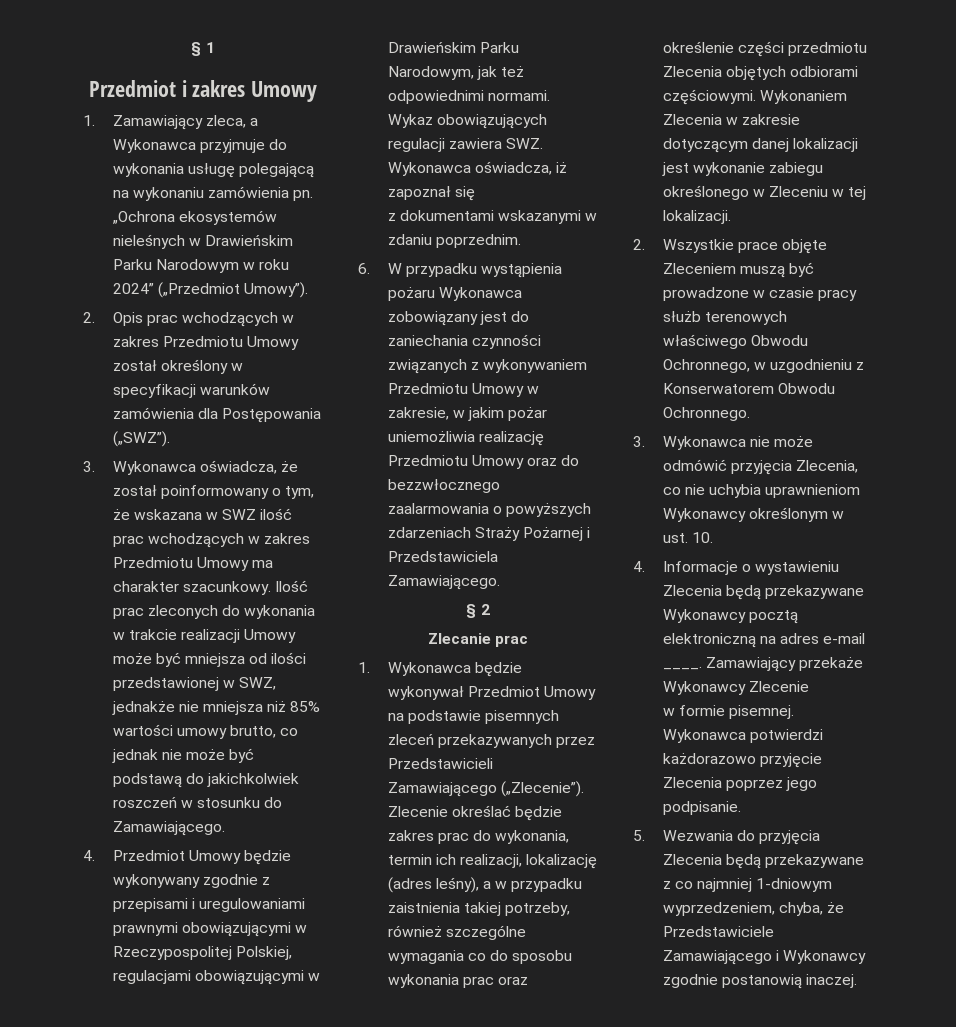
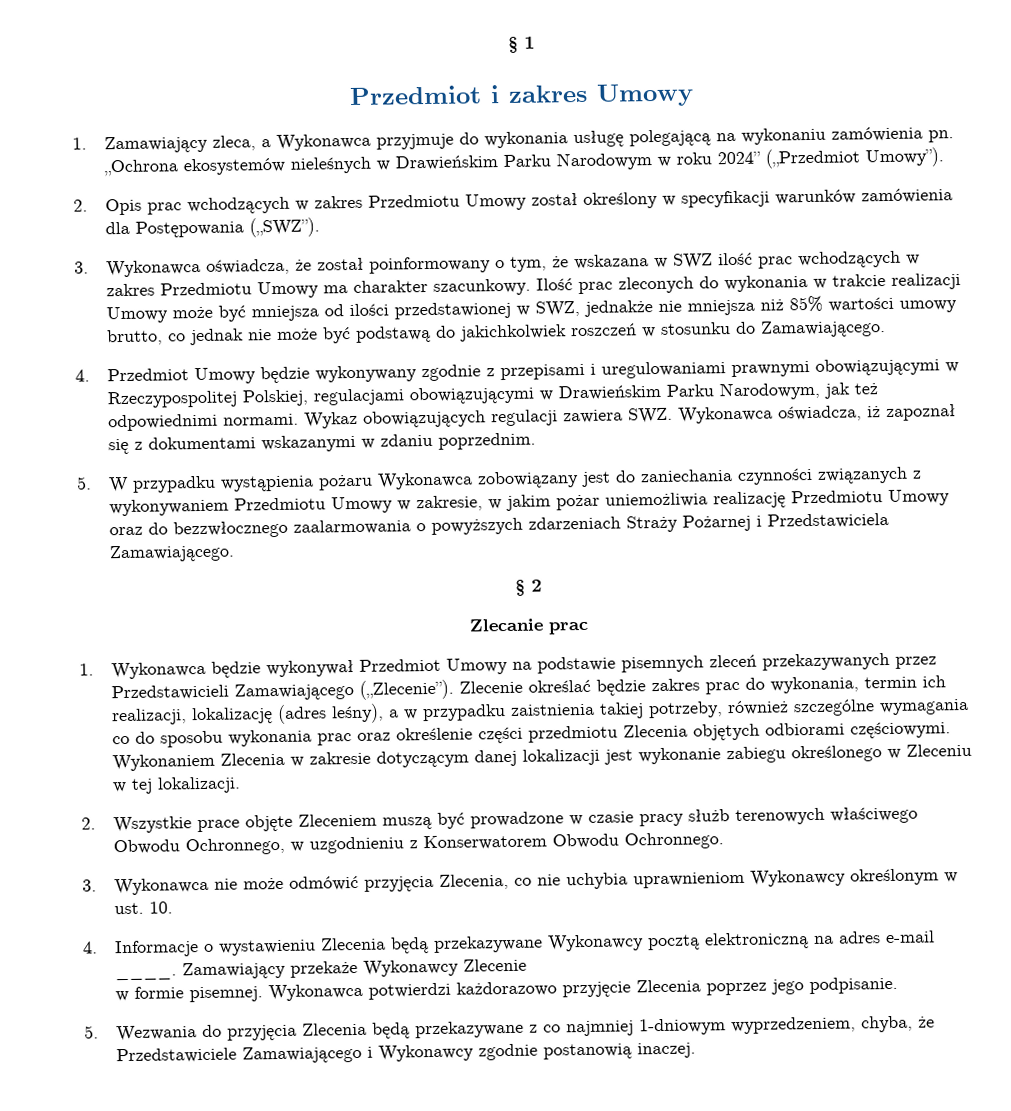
- Wykaz obowiązujących regulacji zawiera SWZ. Wykonawca oświadcza, iż zapoznał się
- z dokumentami wskazanymi w zdaniu poprzednim.
+ Wykaz obowiązujących regulacji zawiera SWZ. Wykonawca oświadcza, iż zapoznał się z dokumentami wskazanymi w zdaniu poprzednim.
- 6. W przypadku wystąpienia pożaru Wykonawca zobowiązany jest do zaniechania czynności związanych z wykonywaniem Przedmiotu Umowy w zakresie, w jakim pożar uniemożliwia realizację Przedmiotu Umowy oraz do bezzwłocznego zaalarmowania o powyższych zdarzeniach Straży Pożarnej i Przedstawiciela Zamawiającego.
+ 5. W przypadku wystąpienia pożaru Wykonawca zobowiązany jest do zaniechania czynności związanych z wykonywaniem Przedmiotu Umowy w zakresie, w jakim pożar uniemożliwia realizację Przedmiotu Umowy oraz do bezzwłocznego zaalarmowania o powyższych zdarzeniach Straży Pożarnej i Przedstawiciela Zamawiającego.

